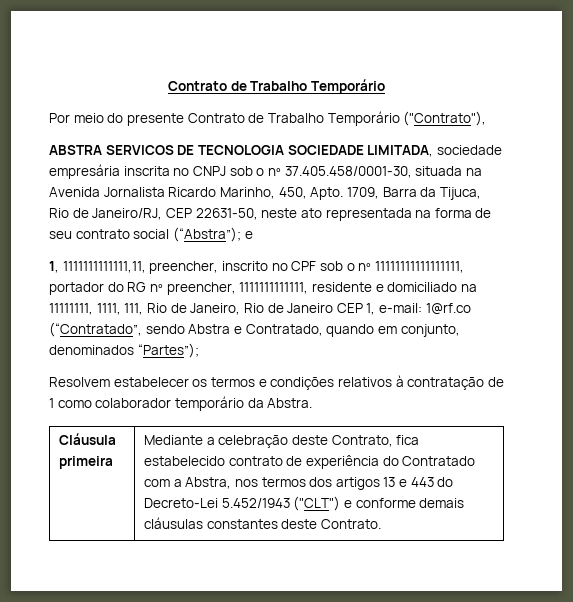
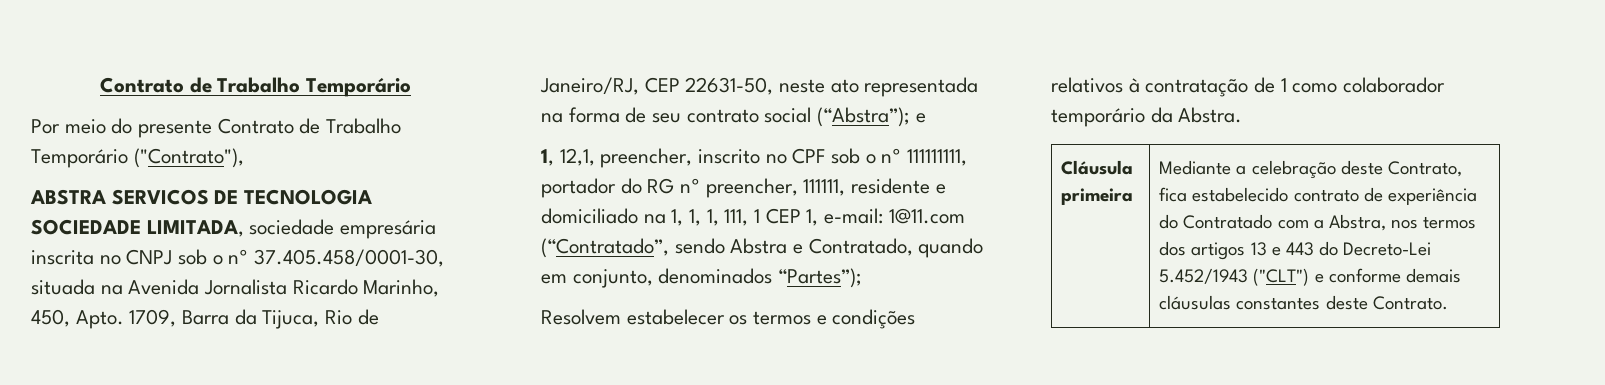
- 1, 1111111111111,11, preencher, inscrito no CPF sob o nº 11111111111111111, portador do RG nº preencher, 1111111111111, residente e domiciliado na 11111111, 1111, 111, Rio de Janeiro, Rio de Janeiro CEP 1, e-mail: 1@rf.co (“Contratado”, sendo Abstra e Contratado, quando em conjunto, denominados “Partes”);
+ 1, 12,1, preencher, inscrito no CPF sob o nº 111111111, portador do RG nº preencher, 111111, residente e domiciliado na 1, 1, 1, 111, 1 CEP 1, e-mail: 1@11.com (“Contratado”, sendo Abstra e Contratado, quando em conjunto, denominados “Partes”);

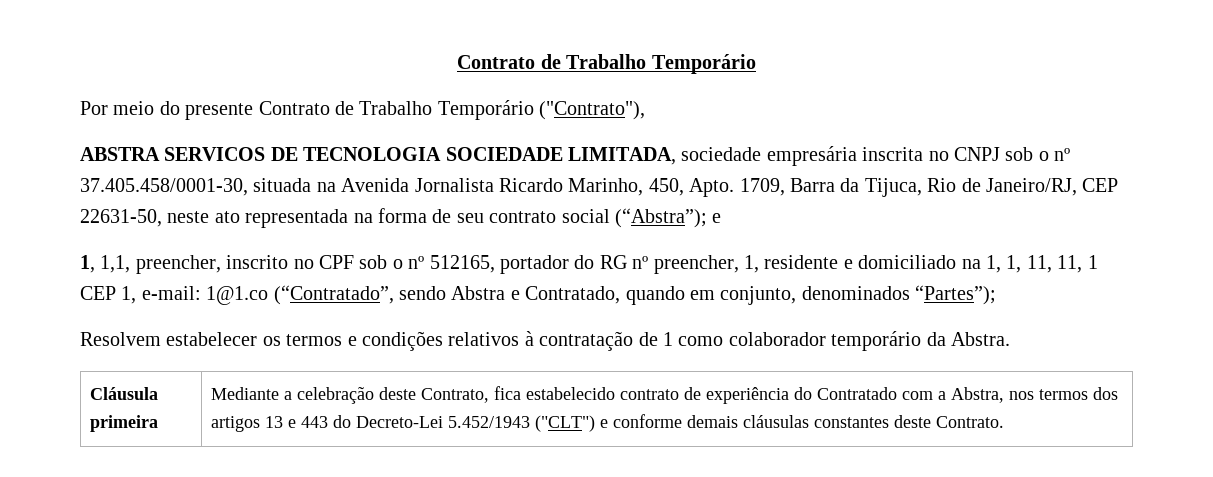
- 1, 12,1, preencher, inscrito no CPF sob o nº 111111111, portador do RG nº preencher, 111111, residente e domiciliado na 1, 1, 1, 111, 1 CEP 1, e-mail: 1@11.com (“Contratado”, sendo Abstra e Contratado, quando em conjunto, denominados “Partes”);
+ 1, 1,1, preencher, inscrito no CPF sob o nº 512165, portador do RG nº preencher, 1, residente e domiciliado na 1, 1, 11, 11, 1 CEP 1, e-mail: 1@1.co (“Contratado”, sendo Abstra e Contratado, quando em conjunto, denominados “Partes”);

